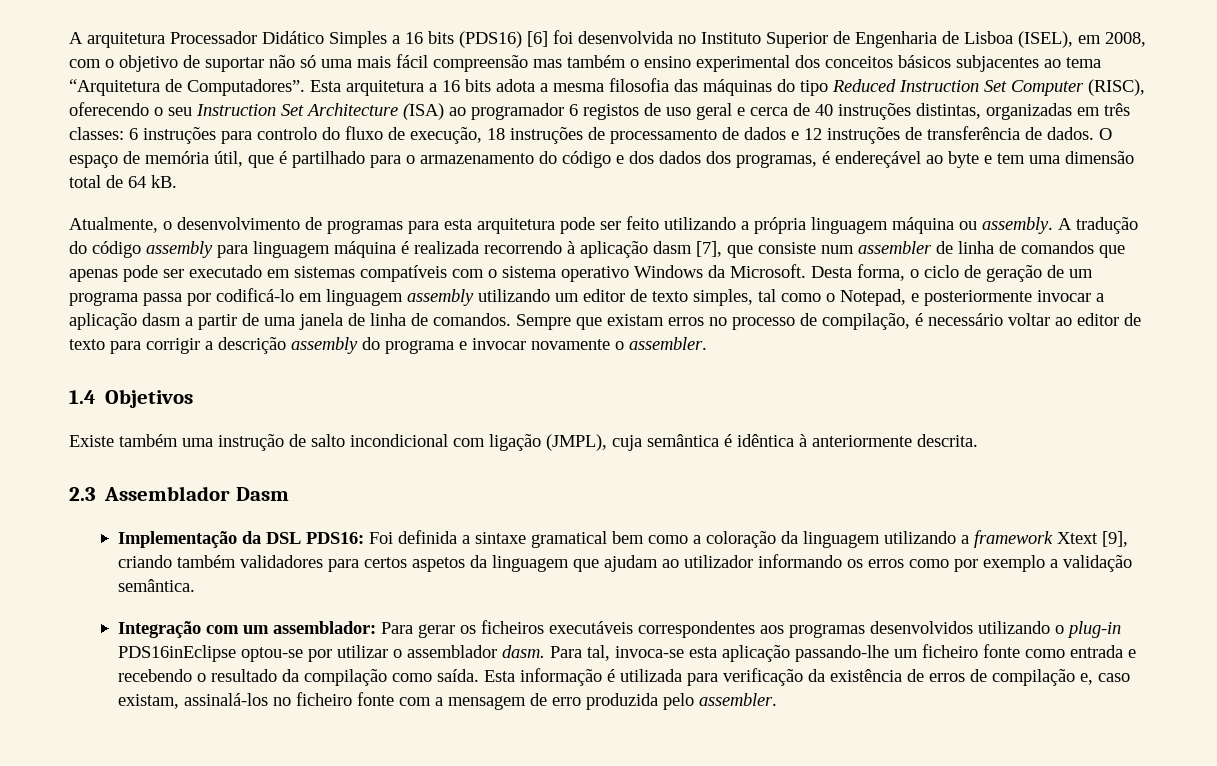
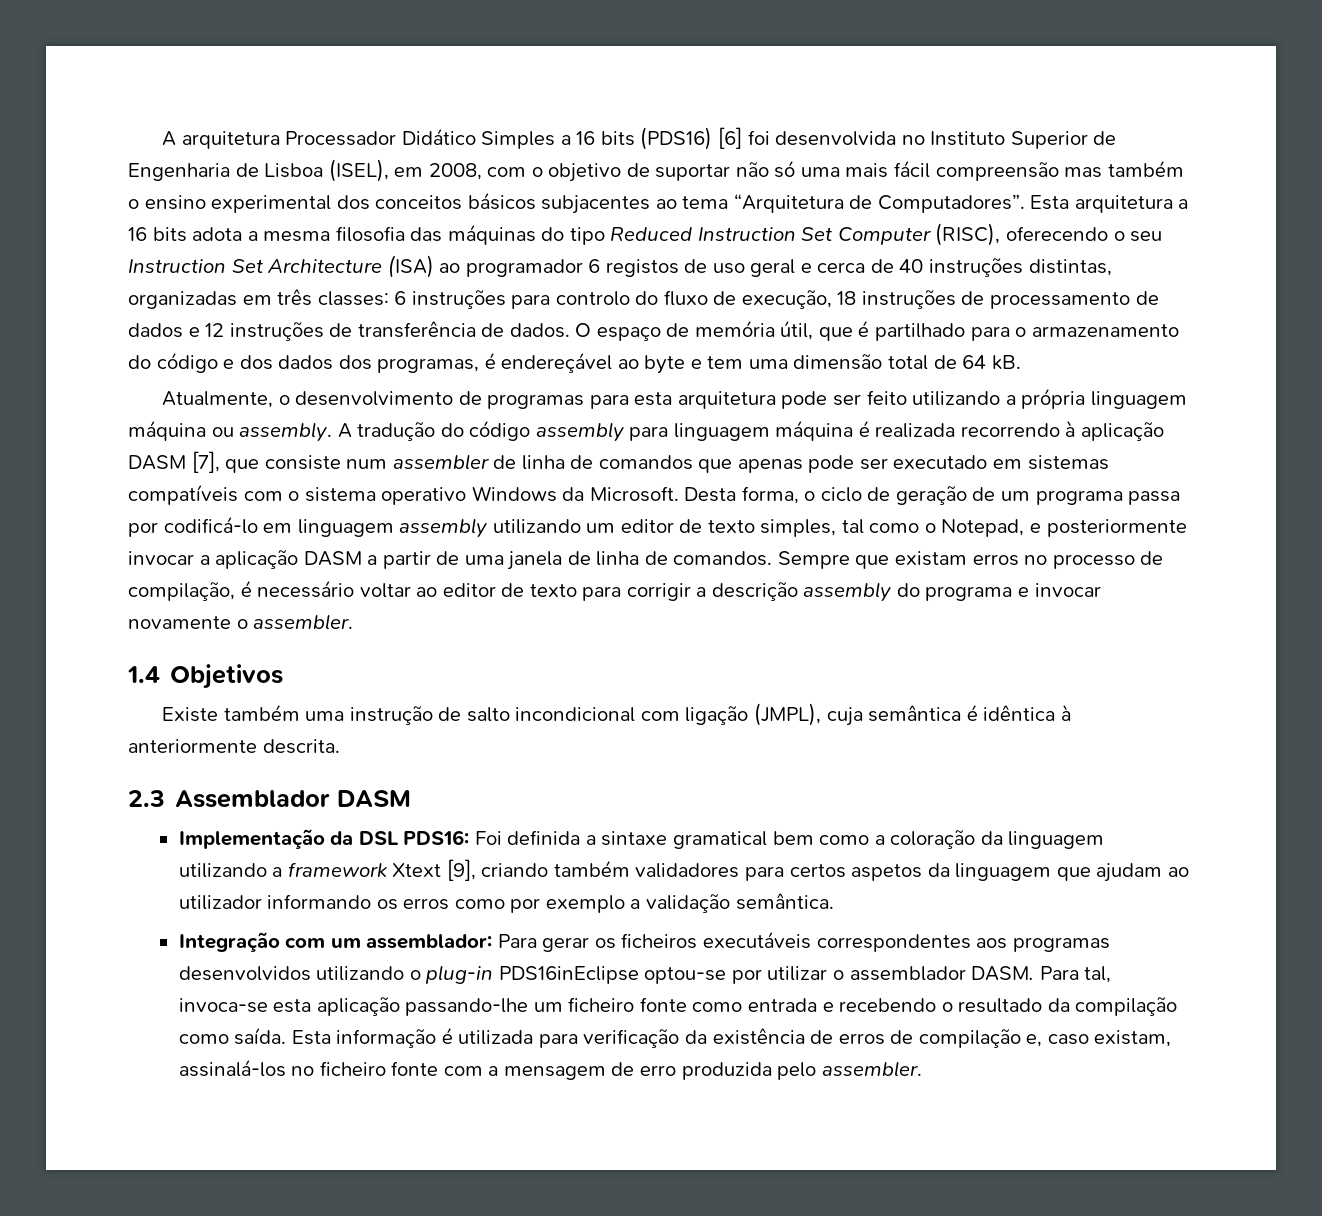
- A tradução do código assembly para linguagem máquina é realizada recorrendo à aplicação dasm [7], que consiste num assembler de linha de comandos que apenas pode ser executado em sistemas compatíveis com o sistema operativo Windows da Microsoft.
+ A tradução do código assembly para linguagem máquina é realizada recorrendo à aplicação DASM [7], que consiste num assembler de linha de comandos que apenas pode ser executado em sistemas compatíveis com o sistema operativo Windows da Microsoft.
- Desta forma, o ciclo de geração de um programa passa por codificá-lo em linguagem assembly utilizando um editor de texto simples, tal como o Notepad, e posteriormente invocar a aplicação dasm a partir de uma janela de linha de comandos.
+ Desta forma, o ciclo de geração de um programa passa por codificá-lo em linguagem assembly utilizando um editor de texto simples, tal como o Notepad, e posteriormente invocar a aplicação DASM a partir de uma janela de linha de comandos.
- 2.3 Assemblador Dasm
+ 2.3 Assemblador DASM
- Integração com um assemblador: Para gerar os ficheiros executáveis correspondentes aos programas desenvolvidos utilizando o plug-in PDS16inEclipse optou-se por utilizar o assemblador dasm.
+ Integração com um assemblador: Para gerar os ficheiros executáveis correspondentes aos programas desenvolvidos utilizando o plug-in PDS16inEclipse optou-se por utilizar o assemblador DASM.

